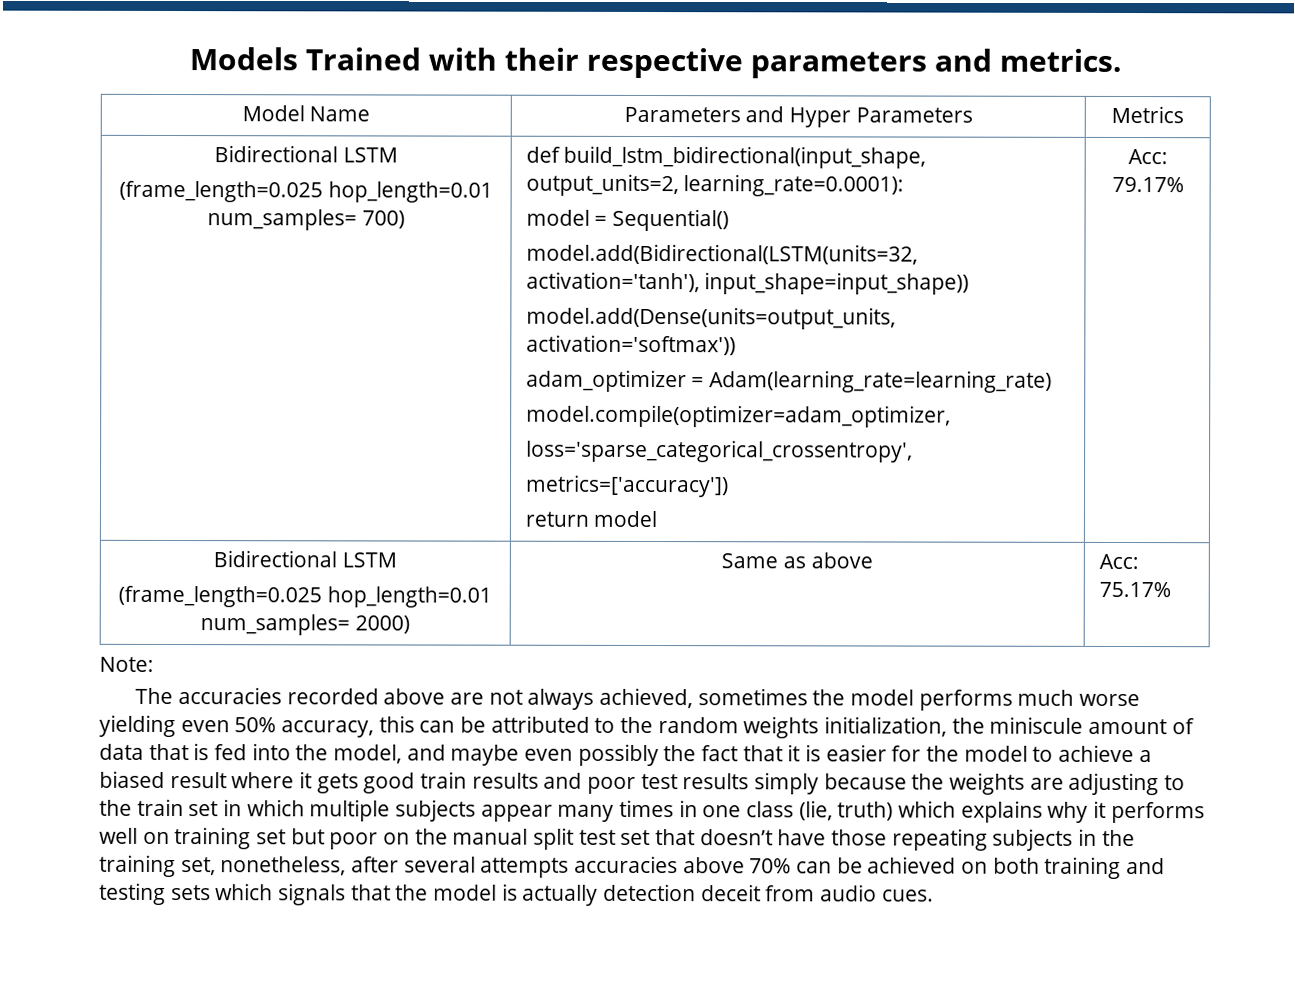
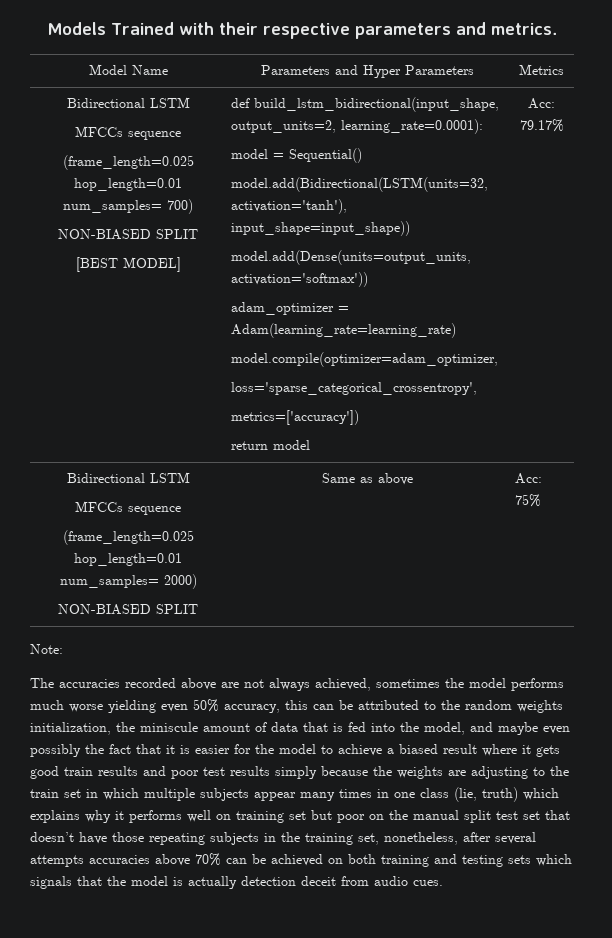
  Model Name | Parameters and Hyper Parameters | Metrics
  Bidirectional LSTM
- (frame_length=0.025 hop_length=0.01 num_samples= 700) | def build_lstm_bidirectional(input_shape, output_units=2, learning_rate=0.0001):
+ MFCCs sequence
+ (frame_length=0.025 hop_length=0.01 num_samples= 700)
+ NON-BIASED SPLIT
+ [BEST MODEL] | def build_lstm_bidirectional(input_shape, output_units=2, learning_rate=0.0001):
  model = Sequential()
  model.add(Bidirectional(LSTM(units=32, activation='tanh'), input_shape=input_shape))
  model.add(Dense(units=output_units, activation='softmax'))
  adam_optimizer = Adam(learning_rate=learning_rate)
  model.compile(optimizer=adam_optimizer,
  loss='sparse_categorical_crossentropy',
  metrics=['accuracy'])
  return model | Acc: 79.17%
  Bidirectional LSTM
- (frame_length=0.025 hop_length=0.01 num_samples= 2000) | Same as above | Acc: 75.17%
+ MFCCs sequence
+ (frame_length=0.025 hop_length=0.01 num_samples= 2000)
+ NON-BIASED SPLIT | Same as above | Acc: 75%

